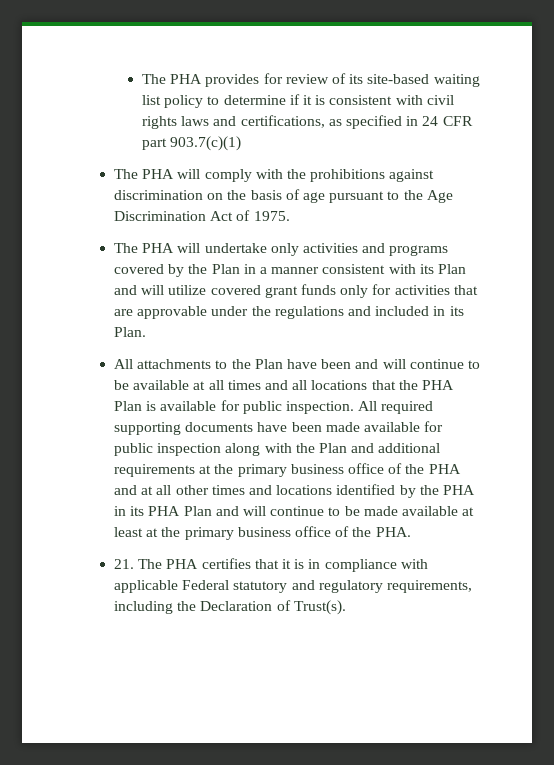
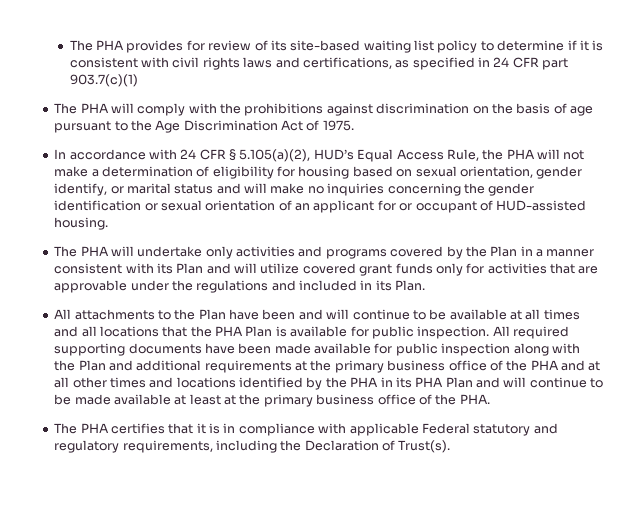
+ In accordance with 24 CFR § 5.105(a)(2), HUD’s Equal Access Rule, the PHA will not make a determination of eligibility for housing based on sexual orientation, gender identify, or marital status and will make no inquiries concerning the gender identification or sexual orientation of an applicant for or occupant of HUD-assisted housing.
- 21. The PHA certifies that it is in compliance with applicable Federal statutory and regulatory requirements, including the Declaration of Trust(s).
+ The PHA certifies that it is in compliance with applicable Federal statutory and regulatory requirements, including the Declaration of Trust(s).

